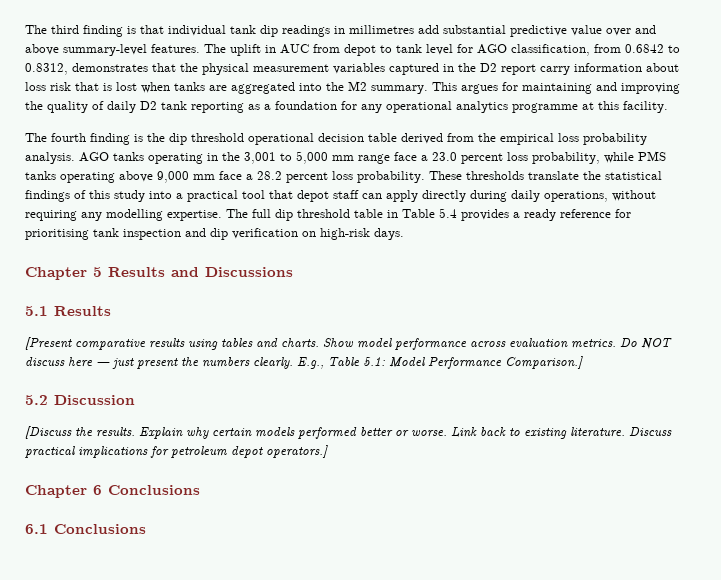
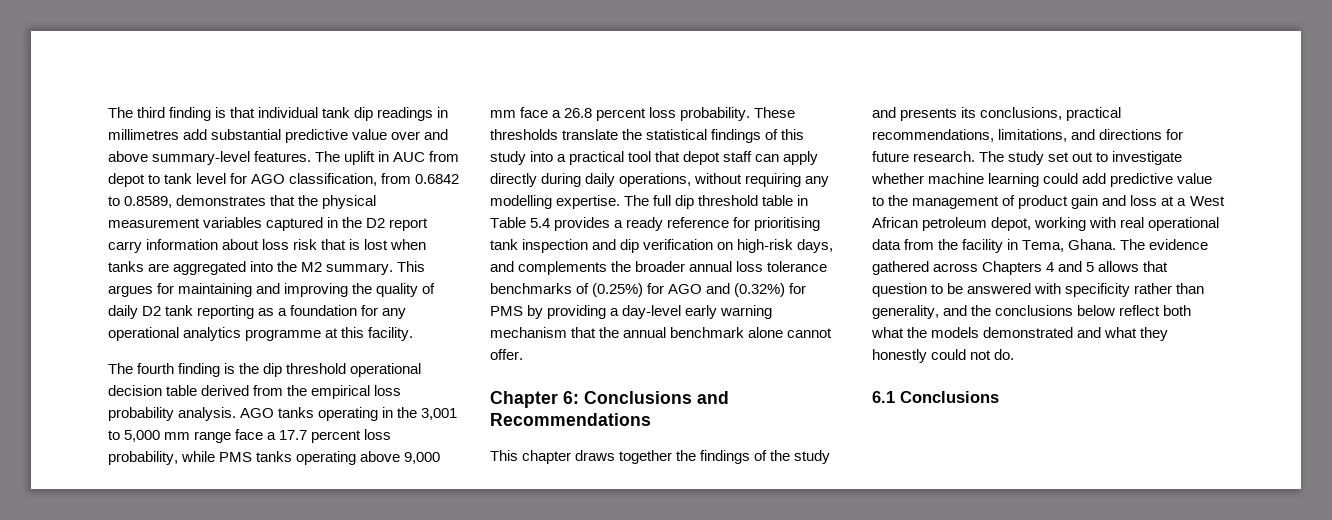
- The uplift in AUC from depot to tank level for AGO classification, from 0.6842 to 0.8312, demonstrates that the physical measurement variables captured in the D2 report carry information about loss risk that is lost when tanks are aggregated into the M2 summary.
+ The uplift in AUC from depot to tank level for AGO classification, from 0.6842 to 0.8589, demonstrates that the physical measurement variables captured in the D2 report carry information about loss risk that is lost when tanks are aggregated into the M2 summary.
- AGO tanks operating in the 3,001 to 5,000 mm range face a 23.0 percent loss probability, while PMS tanks operating above 9,000 mm face a 28.2 percent loss probability.
+ AGO tanks operating in the 3,001 to 5,000 mm range face a 17.7 percent loss probability, while PMS tanks operating above 9,000 mm face a 26.8 percent loss probability.
- The full dip threshold table in Table 5.4 provides a ready reference for prioritising tank inspection and dip verification on high-risk days.
- Chapter 5 Results and Discussions
- 5.1 Results
- [Present comparative results using tables and charts. Show model performance across evaluation metrics. Do NOT discuss here — just present the numbers clearly. E.g., Table 5.1: Model Performance Comparison.]
- 5.2 Discussion
- [Discuss the results. Explain why certain models performed better or worse. Link back to existing literature. Discuss practical implications for petroleum depot operators.]
- Chapter 6 Conclusions
+ The full dip threshold table in Table 5.4 provides a ready reference for prioritising tank inspection and dip verification on high-risk days, and complements the broader annual loss tolerance benchmarks of (0.25%) for AGO and (0.32%) for PMS by providing a day-level early warning mechanism that the annual benchmark alone cannot offer.
+ Chapter 6: Conclusions and Recommendations
+ This chapter draws together the findings of the study and presents its conclusions, practical recommendations, limitations, and directions for future research. The study set out to investigate whether machine learning could add predictive value to the management of product gain and loss at a West African petroleum depot, working with real operational data from the facility in Tema, Ghana. The evidence gathered across Chapters 4 and 5 allows that question to be answered with specificity rather than generality, and the conclusions below reflect both what the models demonstrated and what they honestly could not do.

